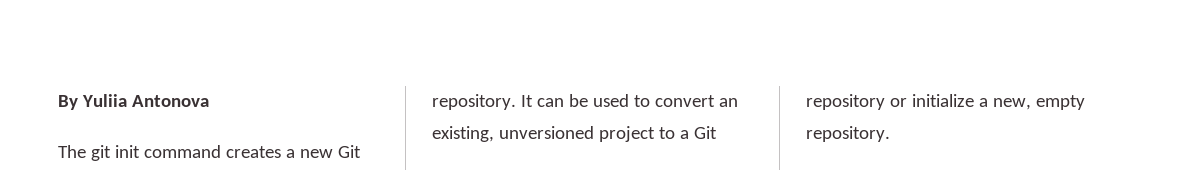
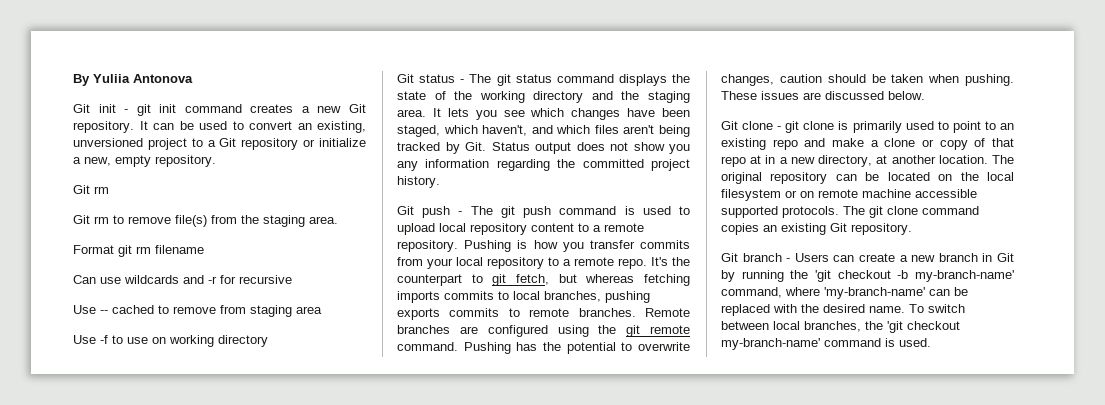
- The git init command creates a new Git repository.
+ Git init - git init command creates a new Git repository.
  It can be used to convert an existing, unversioned project to a Git repository or initialize a new, empty repository.
+ Git rm
+ Git rm to remove file(s) from the staging area.
+ Format git rm filename
+ Can use wildcards and -r for recursive
+ Use -- cached to remove from staging area
+ Use -f to use on working directory
+ Git status - The git status command displays the state of the working directory and the staging area. It lets you see which changes have been staged, which haven't, and which files aren't being tracked by Git. Status output does not show you any information regarding the committed project history.
+ Git push - The git push command is used to upload local repository content to a remote repository. Pushing is how you transfer commits from your local repository to a remote repo. It's the counterpart to git fetch, but whereas fetching imports commits to local branches, pushing exports commits to remote branches. Remote branches are configured using the git remote command. Pushing has the potential to overwrite changes, caution should be taken when pushing. These issues are discussed below.
+ Git clone - git clone is primarily used to point to an existing repo and make a clone or copy of that repo at in a new directory, at another location. The original repository can be located on the local filesystem or on remote machine accessible supported protocols. The git clone command copies an existing Git repository.
+ Git branch - Users can create a new branch in Git by running the 'git checkout -b my-branch-name' command, where 'my-branch-name' can be replaced with the desired name. To switch between local branches, the 'git checkout my-branch-name' command is used.

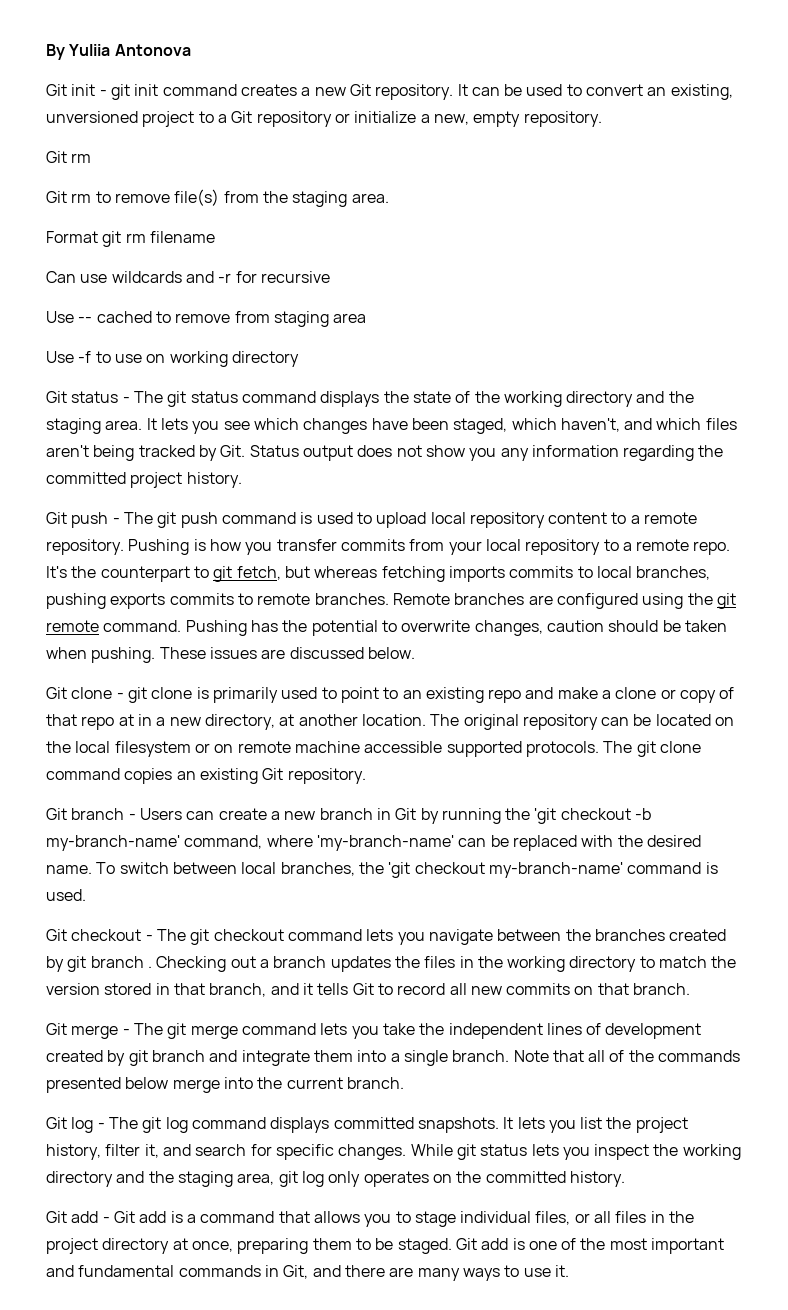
+ Git checkout - The git checkout command lets you navigate between the branches created by git branch . Checking out a branch updates the files in the working directory to match the version stored in that branch, and it tells Git to record all new commits on that branch.
+ Git merge - The git merge command lets you take the independent lines of development created by git branch and integrate them into a single branch. Note that all of the commands presented below merge into the current branch.
+ Git log - The git log command displays committed snapshots. It lets you list the project history, filter it, and search for specific changes. While git status lets you inspect the working directory and the staging area, git log only operates on the committed history.
+ Git add - Git add is a command that allows you to stage individual files, or all files in the project directory at once, preparing them to be staged. Git add is one of the most important and fundamental commands in Git, and there are many ways to use it.

